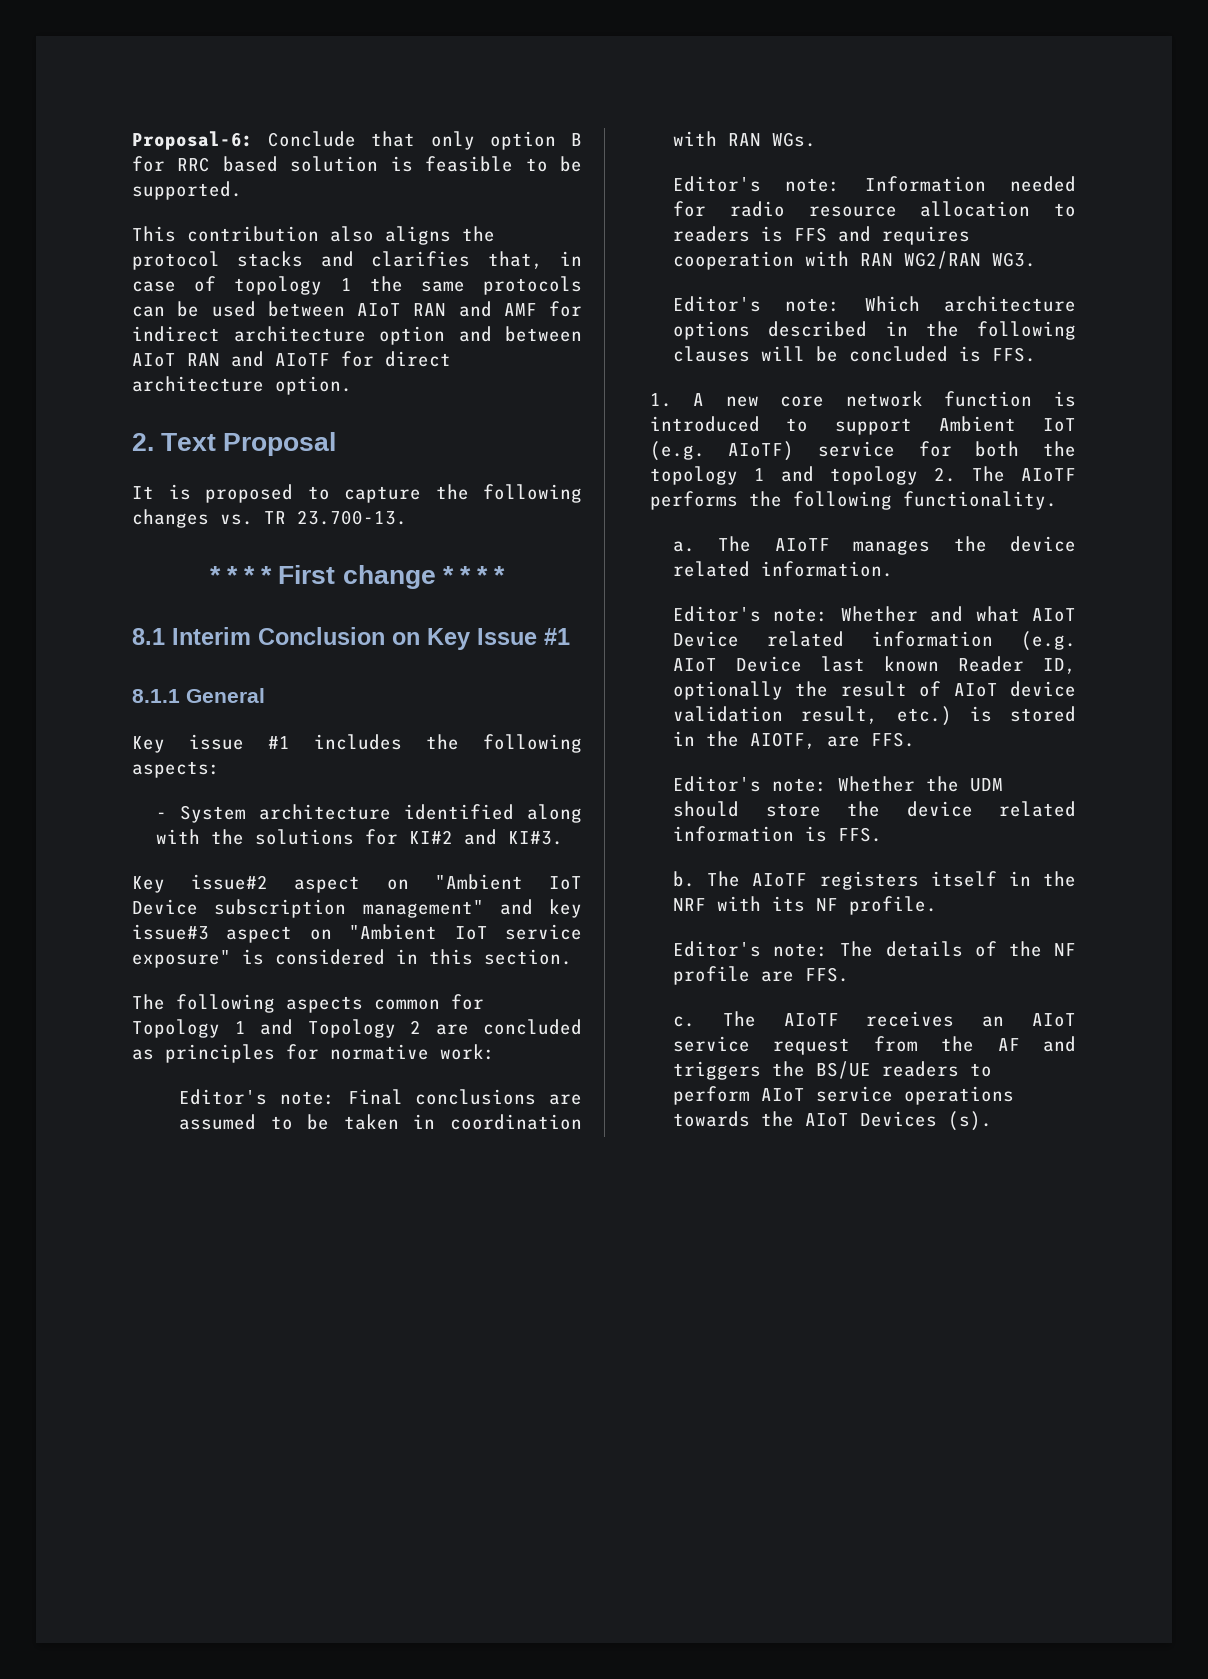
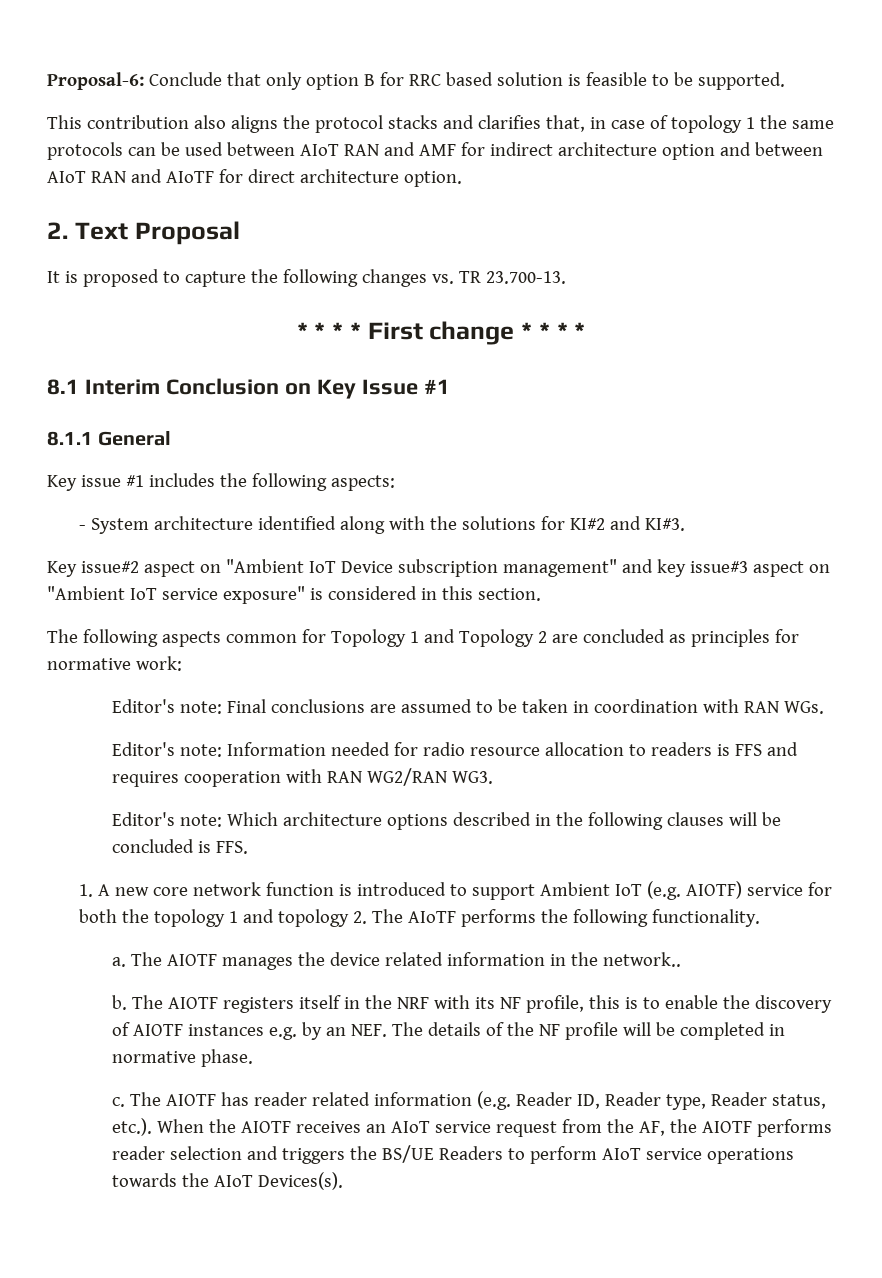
- 1. A new core network function is introduced to support Ambient IoT (e.g. AIoTF) service for both the topology 1 and topology 2. The AIoTF performs the following functionality.
+ 1. A new core network function is introduced to support Ambient IoT (e.g. AIOTF) service for both the topology 1 and topology 2. The AIoTF performs the following functionality.
- The AIoTF manages the device related information.
- Editor's note: Whether and what AIoT Device related information (e.g. AIoT Device last known Reader ID, optionally the result of AIoT device validation result, etc.) is stored in the AIOTF, are FFS.
- Editor's note: Whether the UDM should store the device related information is FFS.
+ The AIOTF manages the device related information in the network..
- The AIoTF registers itself in the NRF with its NF profile.
- Editor's note: The details of the NF profile are FFS.
- c. The AIoTF receives an AIoT service request from the AF and triggers the BS/UE readers to perform AIoT service operations towards the AIoT Devices (s).
+ The AIOTF registers itself in the NRF with its NF profile, this is to enable the discovery of AIOTF instances e.g. by an NEF. The details of the NF profile will be completed in normative phase.
+ c. The AIOTF has reader related information (e.g. Reader ID, Reader type, Reader status, etc.). When the AIOTF receives an AIoT service request from the AF, the AIOTF performs reader selection and triggers the BS/UE Readers to perform AIoT service operations towards the AIoT Devices(s).

